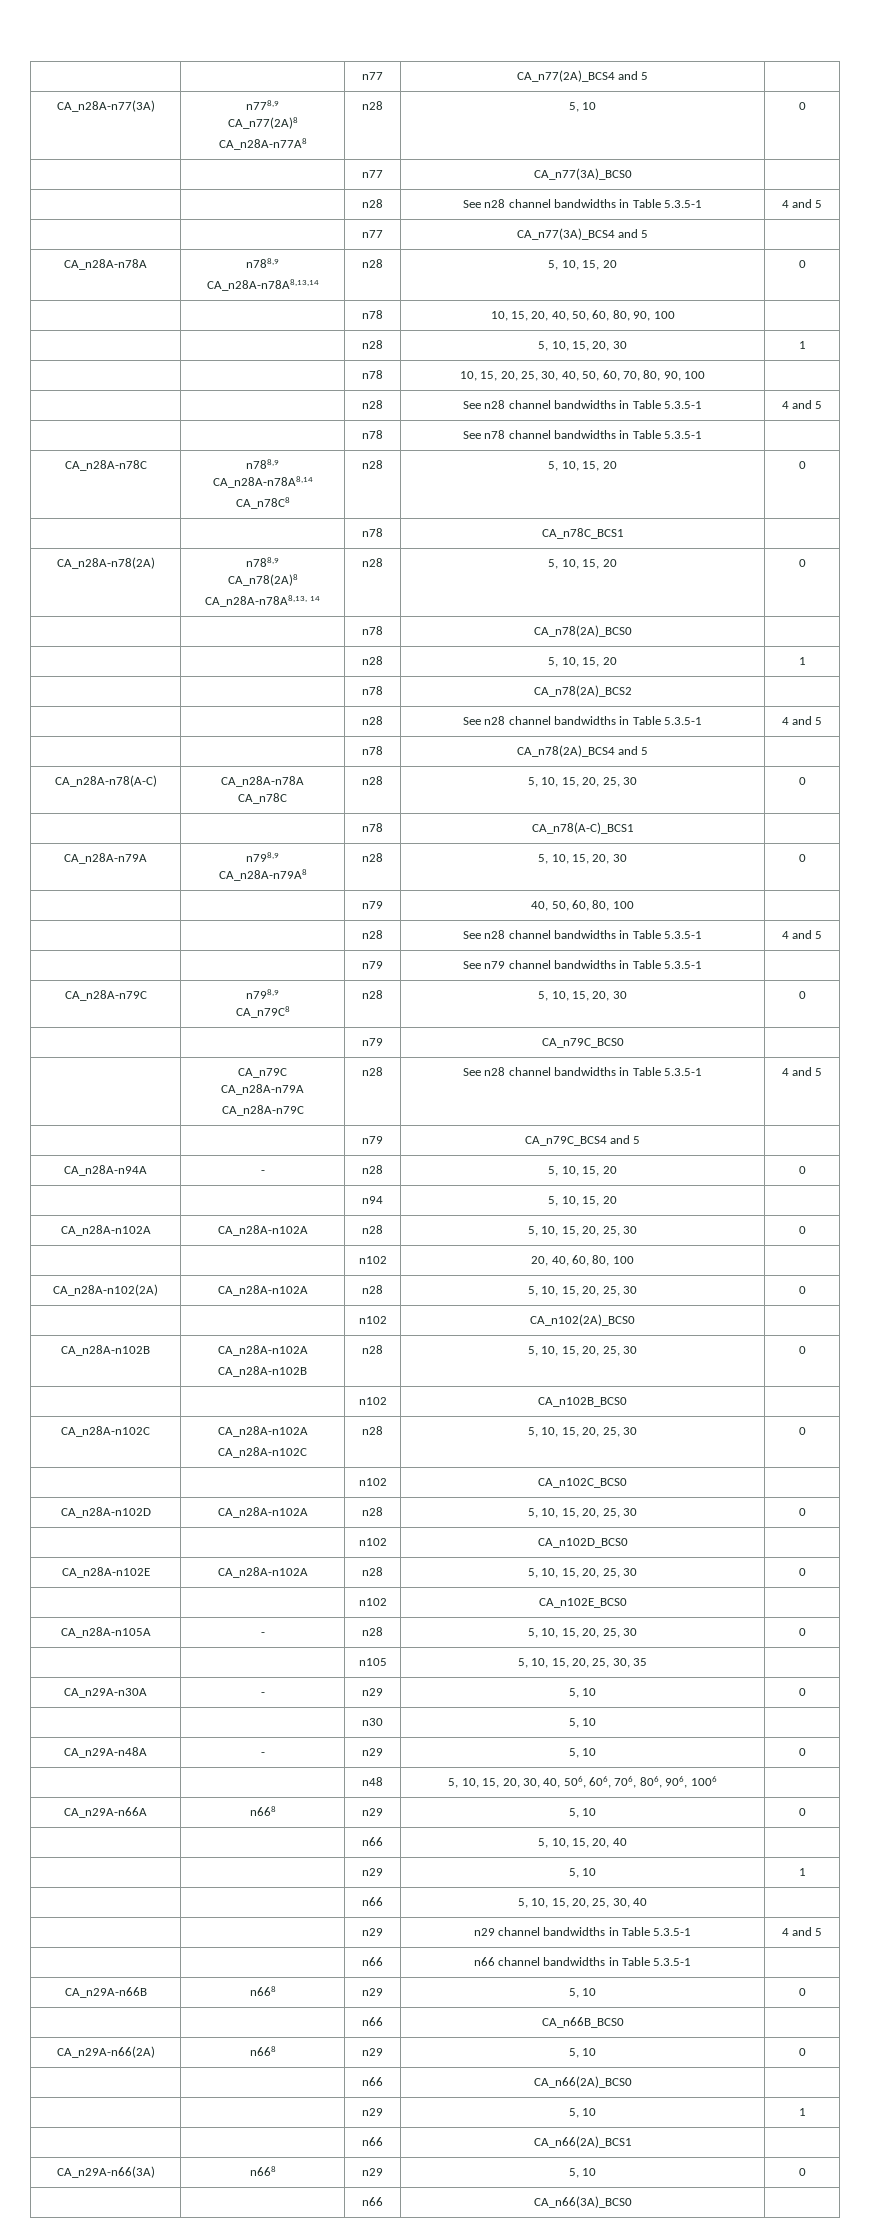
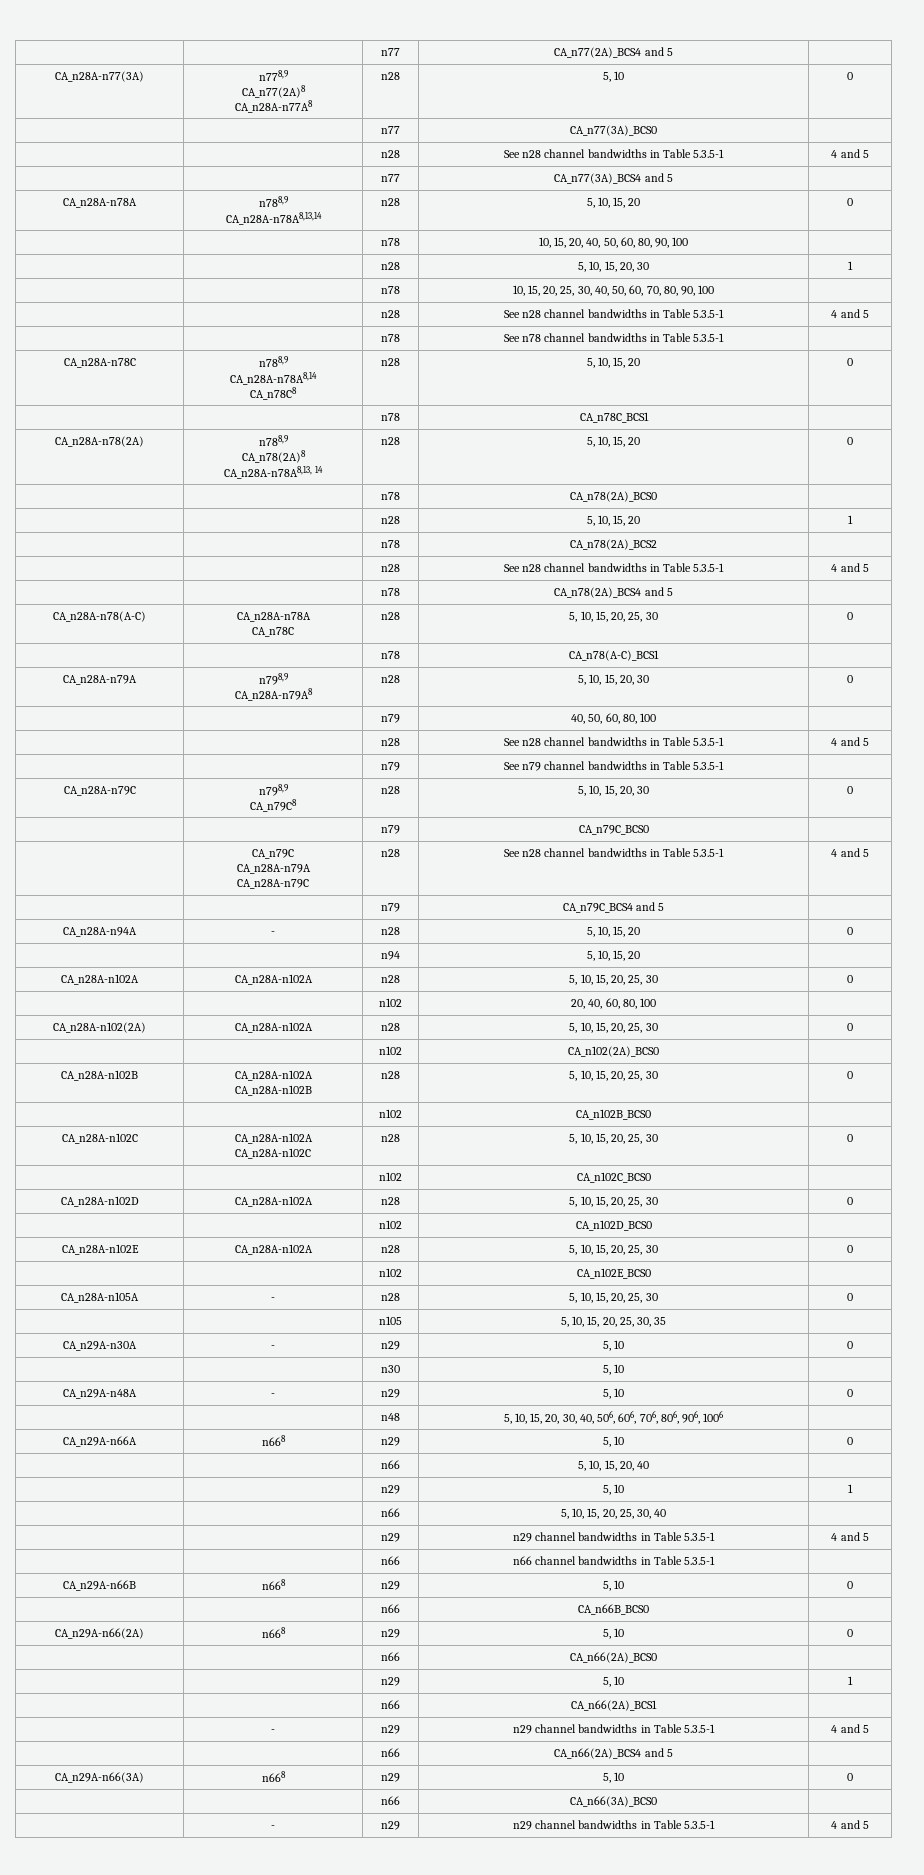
  | | n66 | CA_n66(2A)_BCS1 |
+ | - | n29 | n29 channel bandwidths in Table 5.3.5-1 | 4 and 5
+ | | n66 | CA_n66(2A)_BCS4 and 5 |
  | | n66 | CA_n66(3A)_BCS0 |
+ | - | n29 | n29 channel bandwidths in Table 5.3.5-1 | 4 and 5

